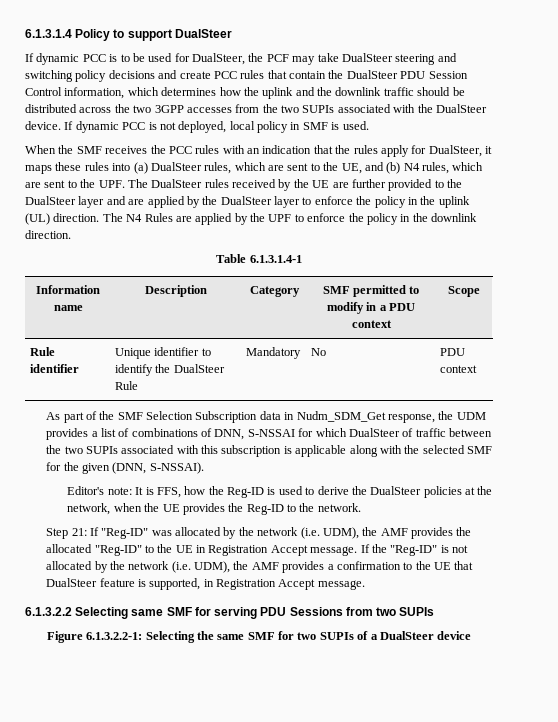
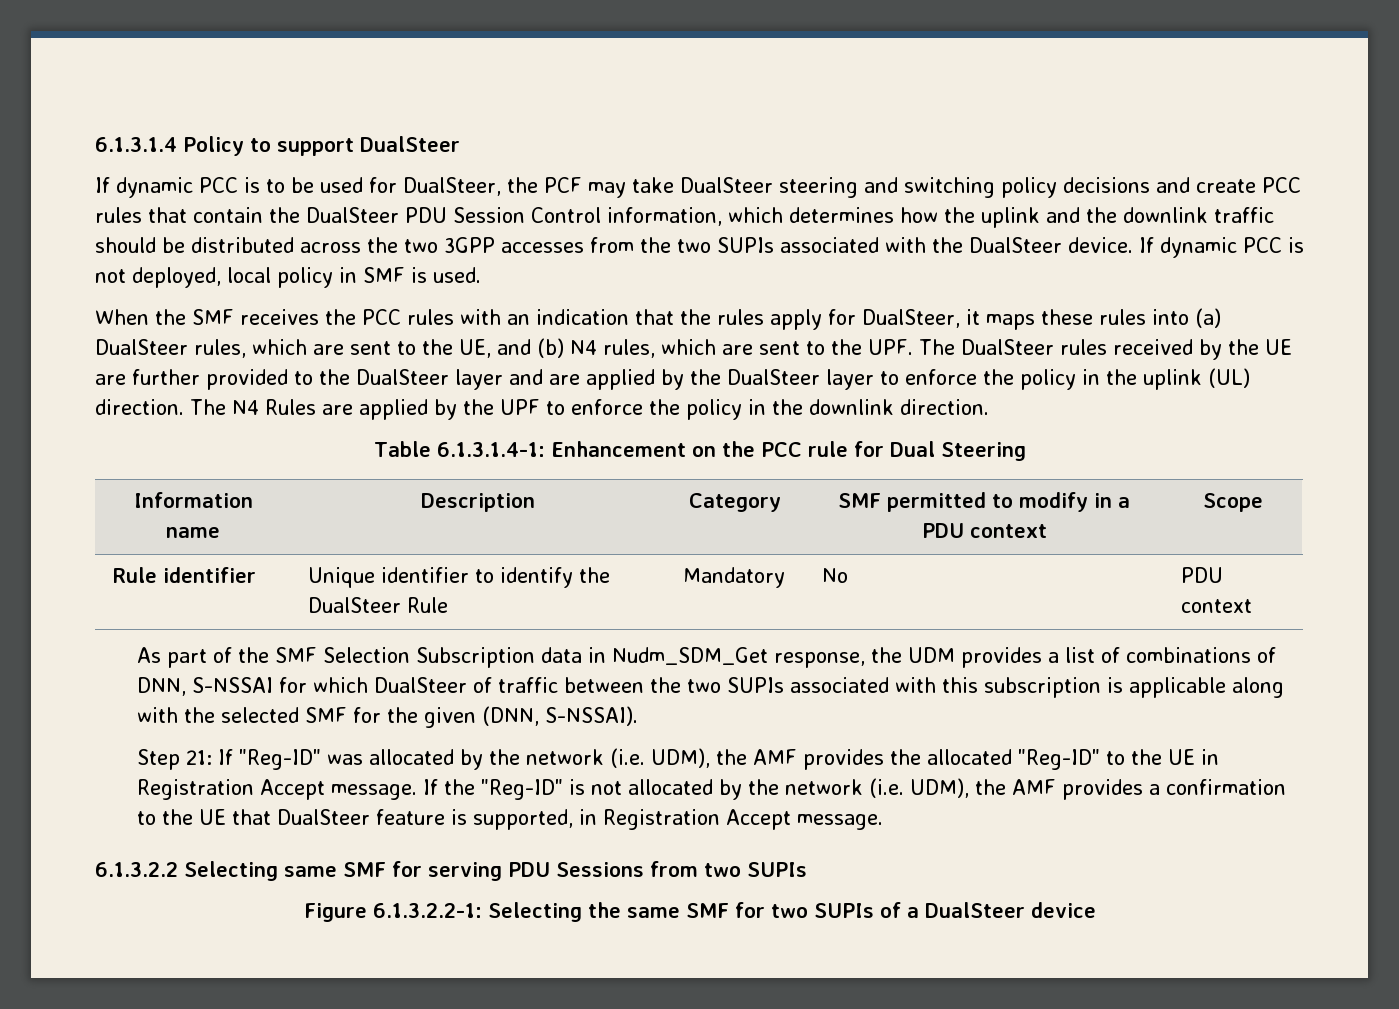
- Table 6.1.3.1.4-1
+ Table 6.1.3.1.4-1: Enhancement on the PCC rule for Dual Steering
- Editor's note: It is FFS, how the Reg-ID is used to derive the DualSteer policies at the network, when the UE provides the Reg-ID to the network.

